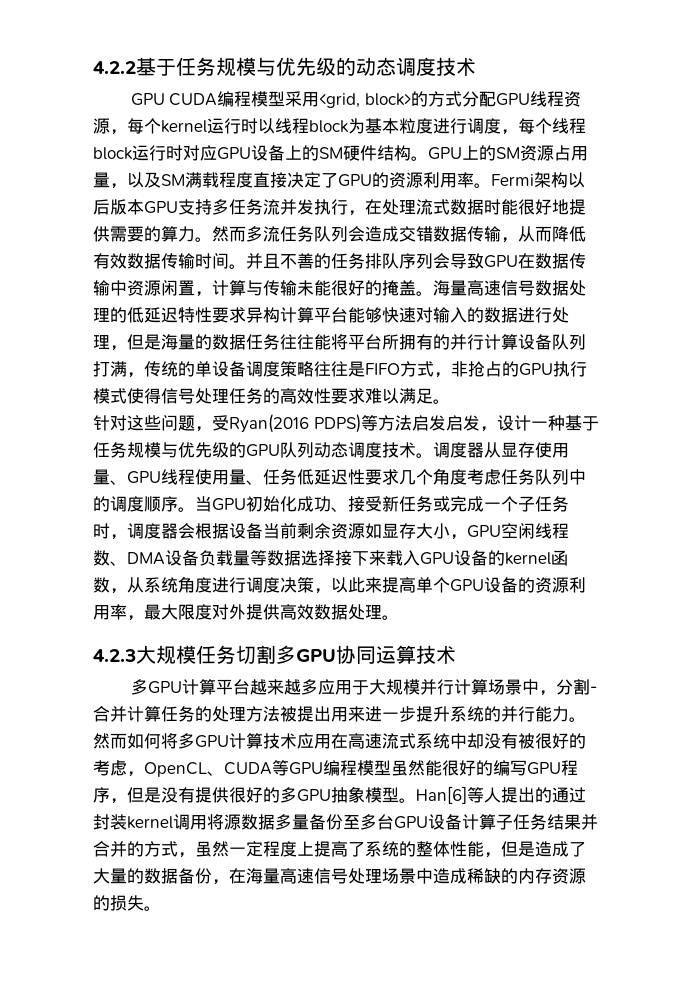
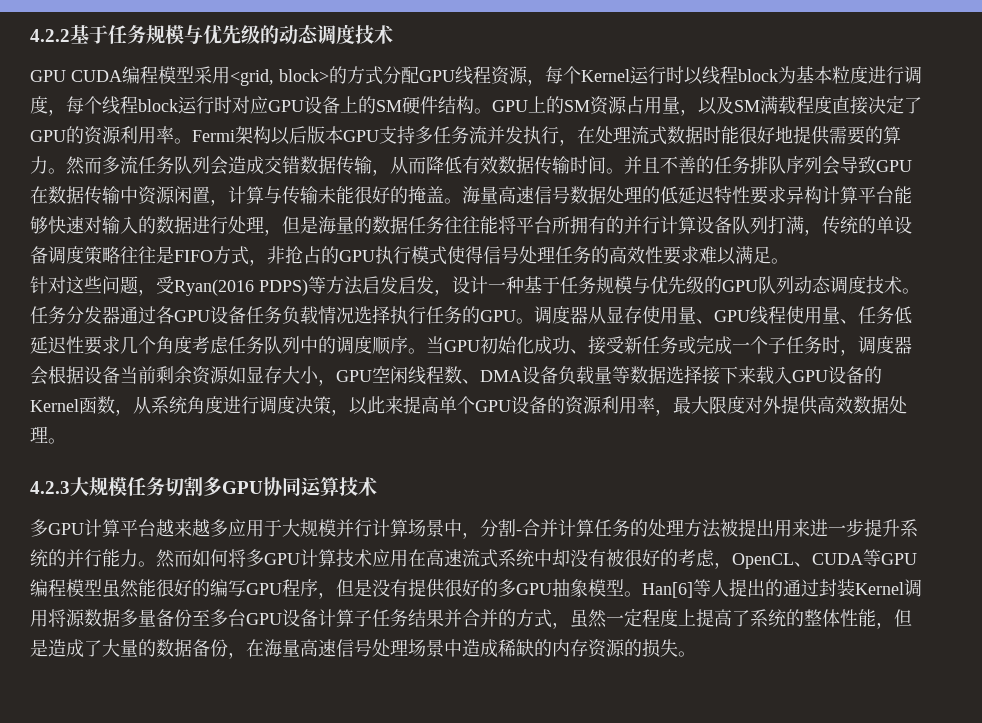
- GPU CUDA编程模型采用<grid, block>的方式分配GPU线程资源，每个kernel运行时以线程block为基本粒度进行调度，每个线程block运行时对应GPU设备上的SM硬件结构。
+ GPU CUDA编程模型采用<grid, block>的方式分配GPU线程资源，每个Kernel运行时以线程block为基本粒度进行调度，每个线程block运行时对应GPU设备上的SM硬件结构。
+ 任务分发器通过各GPU设备任务负载情况选择执行任务的GPU。
- 当GPU初始化成功、接受新任务或完成一个子任务时，调度器会根据设备当前剩余资源如显存大小，GPU空闲线程数、DMA设备负载量等数据选择接下来载入GPU设备的kernel函数，从系统角度进行调度决策，以此来提高单个GPU设备的资源利用率，最大限度对外提供高效数据处理。
+ 当GPU初始化成功、接受新任务或完成一个子任务时，调度器会根据设备当前剩余资源如显存大小，GPU空闲线程数、DMA设备负载量等数据选择接下来载入GPU设备的Kernel函数，从系统角度进行调度决策，以此来提高单个GPU设备的资源利用率，最大限度对外提供高效数据处理。
- Han[6]等人提出的通过封装kernel调用将源数据多量备份至多台GPU设备计算子任务结果并合并的方式，虽然一定程度上提高了系统的整体性能，但是造成了大量的数据备份，在海量高速信号处理场景中造成稀缺的内存资源的损失。
+ Han[6]等人提出的通过封装Kernel调用将源数据多量备份至多台GPU设备计算子任务结果并合并的方式，虽然一定程度上提高了系统的整体性能，但是造成了大量的数据备份，在海量高速信号处理场景中造成稀缺的内存资源的损失。

